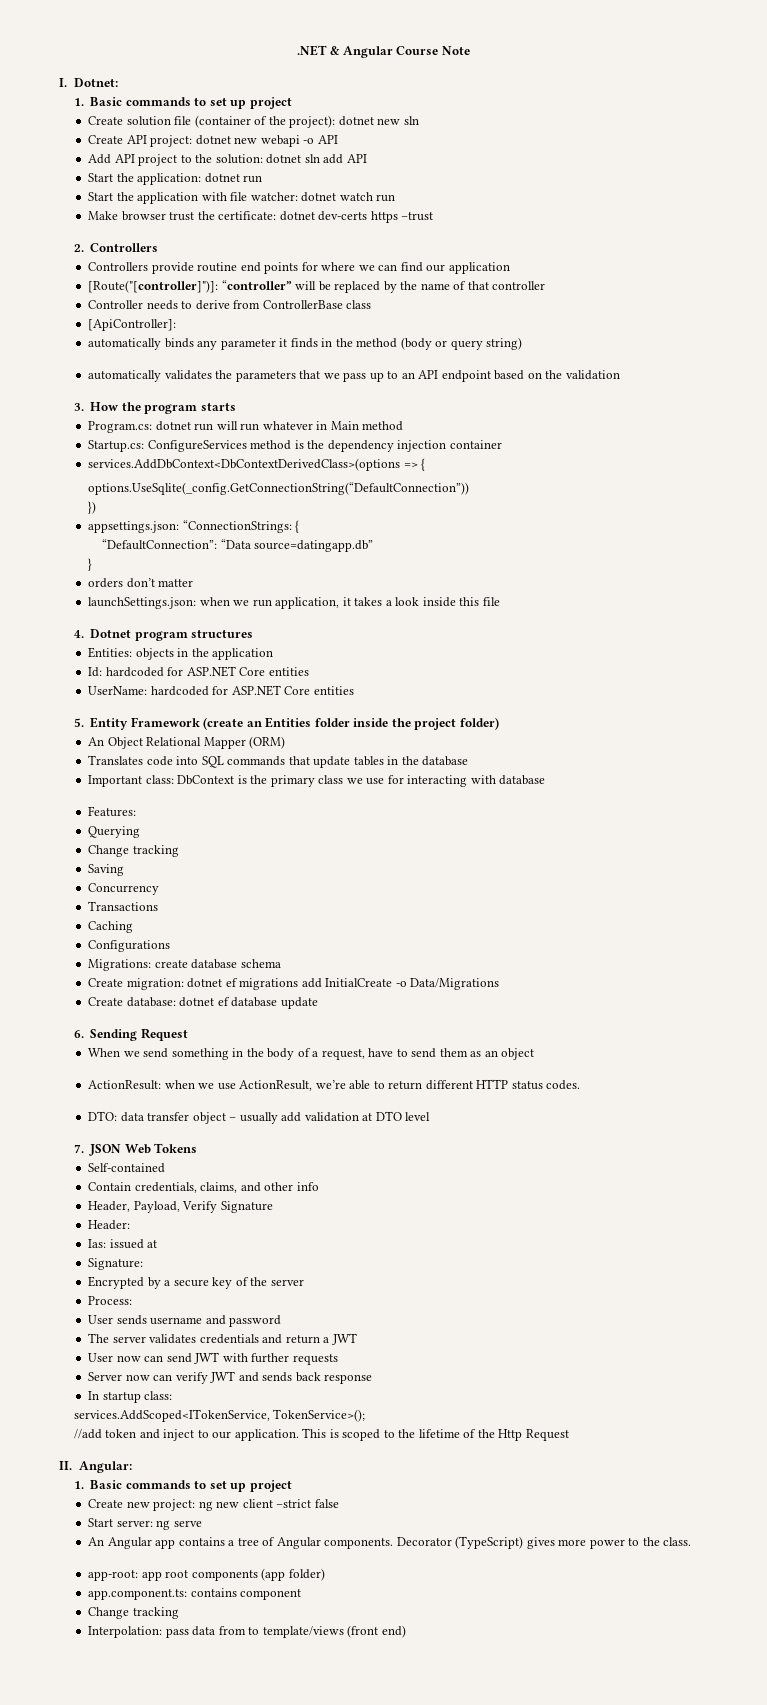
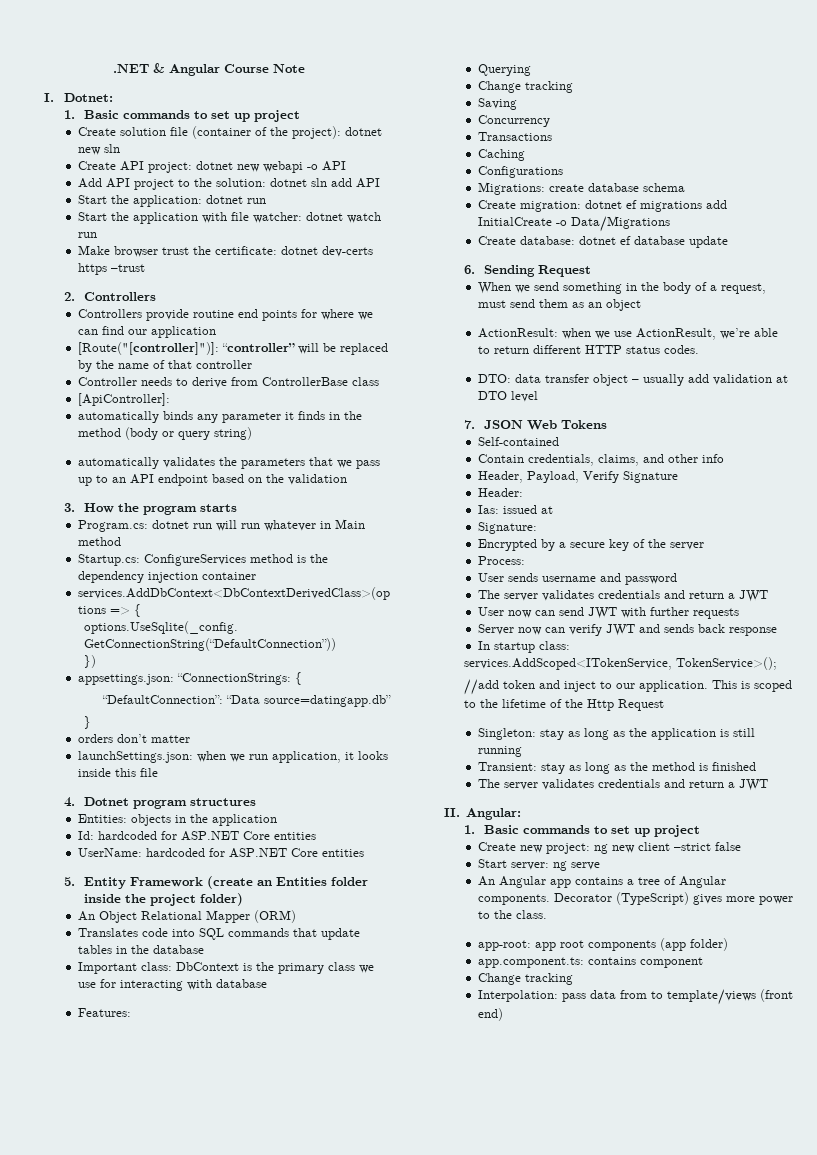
- launchSettings.json: when we run application, it takes a look inside this file
+ launchSettings.json: when we run application, it looks inside this file
- When we send something in the body of a request, have to send them as an object
+ When we send something in the body of a request, must send them as an object
+ Singleton: stay as long as the application is still running
+ Transient: stay as long as the method is finished
+ The server validates credentials and return a JWT

